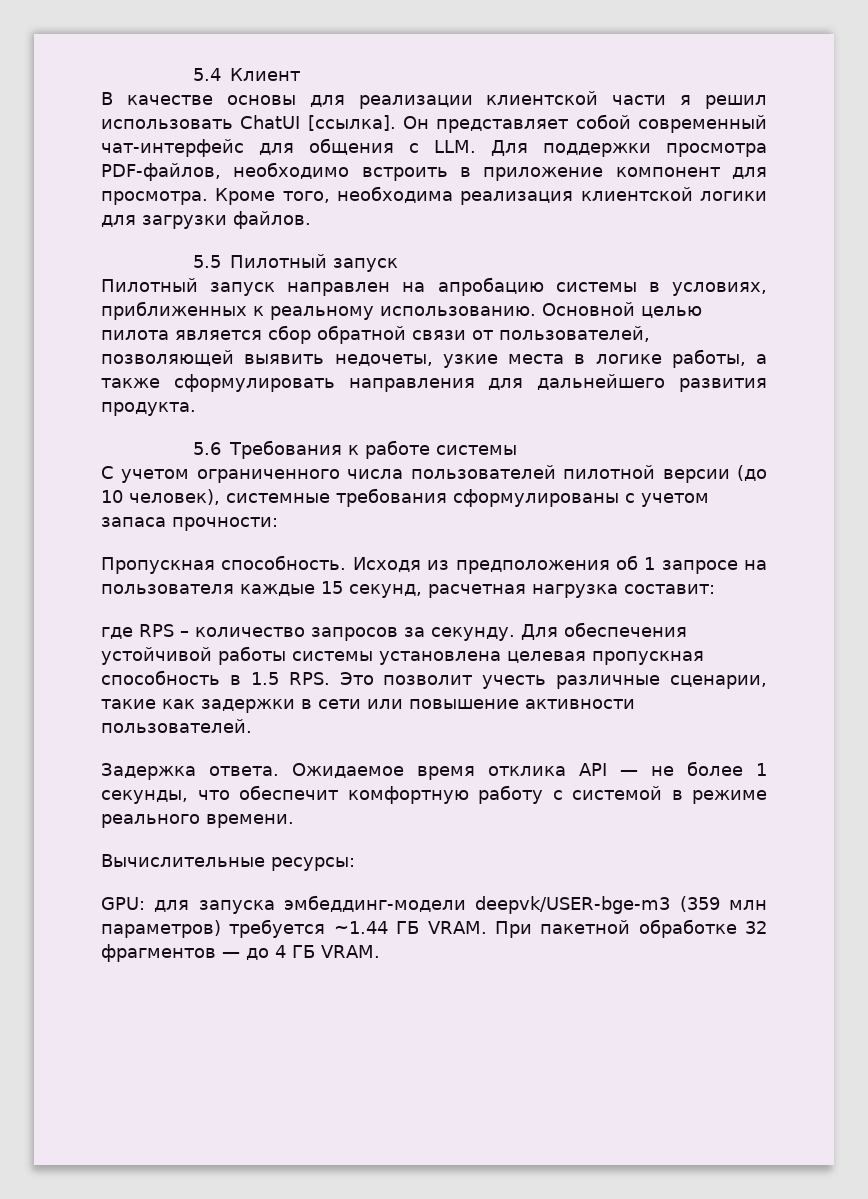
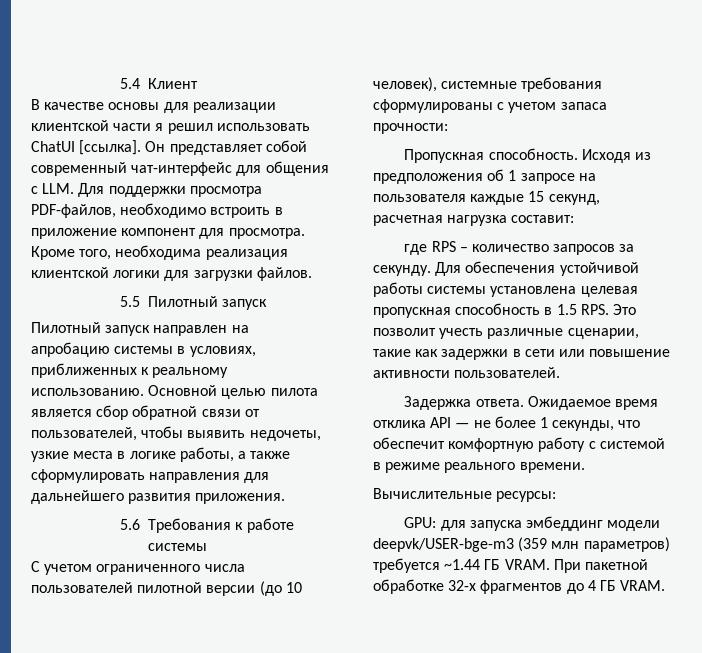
- Основной целью пилота является сбор обратной связи от пользователей, позволяющей выявить недочеты, узкие места в логике работы, а также сформулировать направления для дальнейшего развития продукта.
+ Основной целью пилота является сбор обратной связи от пользователей, чтобы выявить недочеты, узкие места в логике работы, а также сформулировать направления для дальнейшего развития приложения.
- GPU: для запуска эмбеддинг-модели deepvk/USER-bge-m3 (359 млн параметров) требуется ~1.44 ГБ VRAM.
+ GPU: для запуска эмбеддинг модели deepvk/USER-bge-m3 (359 млн параметров) требуется ~1.44 ГБ VRAM.
- При пакетной обработке 32 фрагментов — до 4 ГБ VRAM.
+ При пакетной обработке 32-х фрагментов до 4 ГБ VRAM.

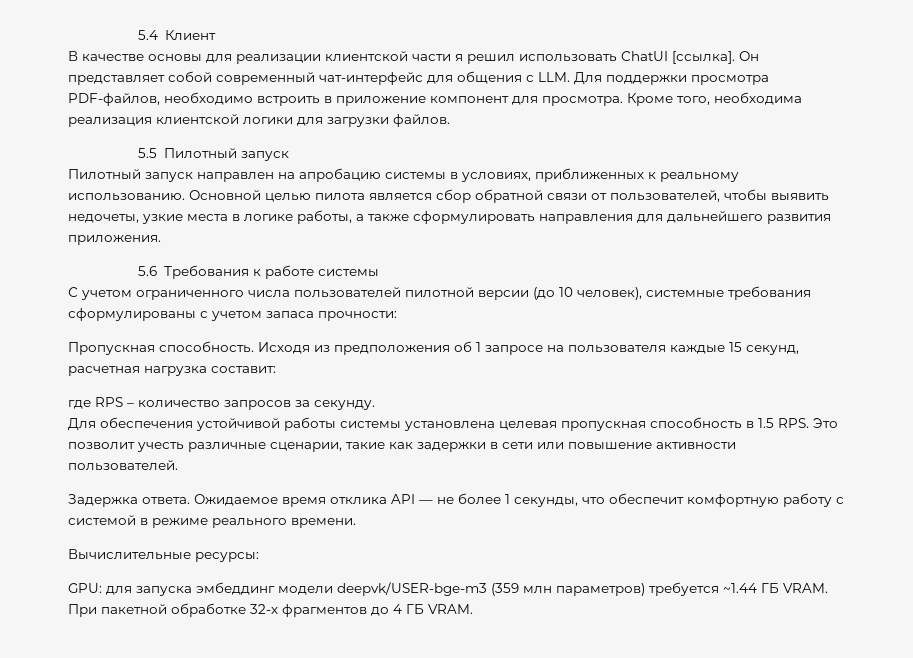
- где RPS – количество запросов за секунду. Для обеспечения устойчивой работы системы установлена целевая пропускная способность в 1.5 RPS. Это позволит учесть различные сценарии, такие как задержки в сети или повышение активности пользователей.
+ где RPS – количество запросов за секунду.
+ Для обеспечения устойчивой работы системы установлена целевая пропускная способность в 1.5 RPS. Это позволит учесть различные сценарии, такие как задержки в сети или повышение активности пользователей.

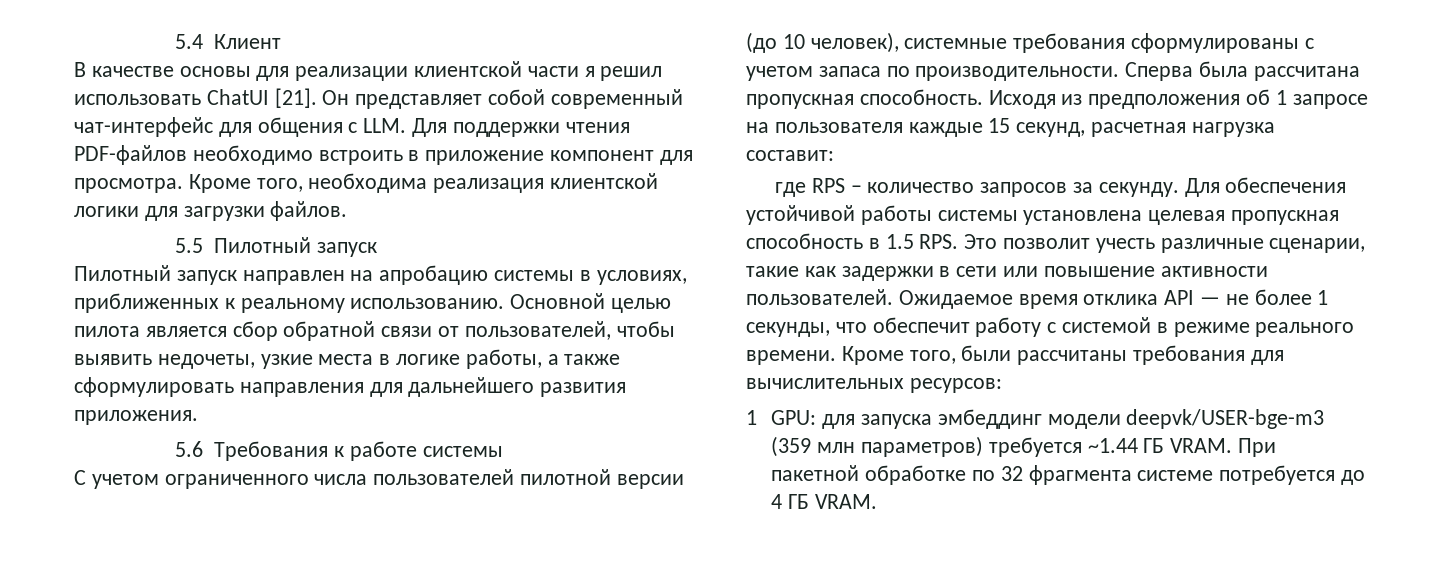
- В качестве основы для реализации клиентской части я решил использовать ChatUI [ссылка].
+ В качестве основы для реализации клиентской части я решил использовать ChatUI [21].
- Он представляет собой современный чат-интерфейс для общения с LLM. Для поддержки просмотра PDF-файлов, необходимо встроить в приложение компонент для просмотра.
+ Он представляет собой современный чат-интерфейс для общения с LLM. Для поддержки чтения PDF-файлов необходимо встроить в приложение компонент для просмотра.
- С учетом ограниченного числа пользователей пилотной версии (до 10 человек), системные требования сформулированы с учетом запаса прочности:
- Пропускная способность.
+ С учетом ограниченного числа пользователей пилотной версии (до 10 человек), системные требования сформулированы с учетом запаса по производительности. Сперва была рассчитана пропускная способность.
- где RPS – количество запросов за секунду.
- Для обеспечения устойчивой работы системы установлена целевая пропускная способность в 1.5 RPS. Это позволит учесть различные сценарии, такие как задержки в сети или повышение активности пользователей.
- Задержка ответа.
+ где RPS – количество запросов за секунду. Для обеспечения устойчивой работы системы установлена целевая пропускная способность в 1.5 RPS. Это позволит учесть различные сценарии, такие как задержки в сети или повышение активности пользователей.
- Ожидаемое время отклика API — не более 1 секунды, что обеспечит комфортную работу с системой в режиме реального времени.
- Вычислительные ресурсы:
- GPU: для запуска эмбеддинг модели deepvk/USER-bge-m3 (359 млн параметров) требуется ~1.44 ГБ VRAM.
+ Ожидаемое время отклика API — не более 1 секунды, что обеспечит работу с системой в режиме реального времени. Кроме того, были рассчитаны требования для вычислительных ресурсов:
+ 1 GPU: для запуска эмбеддинг модели deepvk/USER-bge-m3 (359 млн параметров) требуется ~1.44 ГБ VRAM.
- При пакетной обработке 32-х фрагментов до 4 ГБ VRAM.
+ При пакетной обработке по 32 фрагмента системе потребуется до 4 ГБ VRAM.

